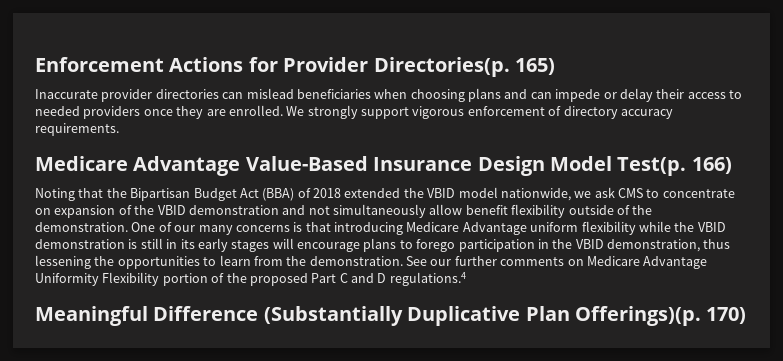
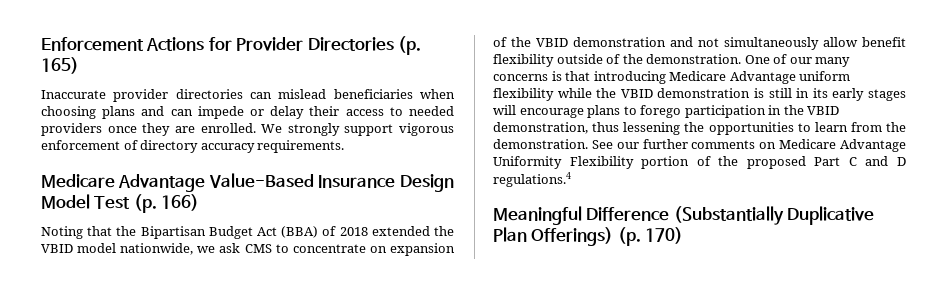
- Enforcement Actions for Provider Directories(p. 165)
+ Enforcement Actions for Provider Directories (p. 165)
- Medicare Advantage Value-Based Insurance Design Model Test(p. 166)
+ Medicare Advantage Value-Based Insurance Design Model Test (p. 166)
- Meaningful Difference (Substantially Duplicative Plan Offerings)(p. 170)
+ Meaningful Difference (Substantially Duplicative Plan Offerings) (p. 170)

